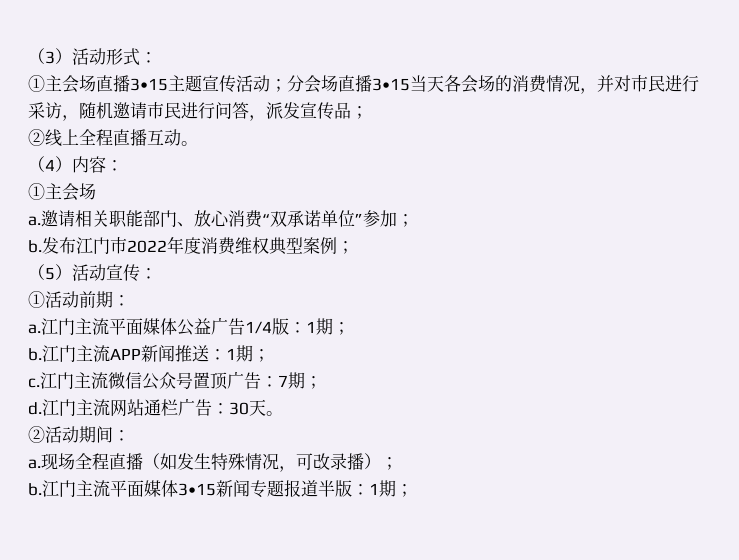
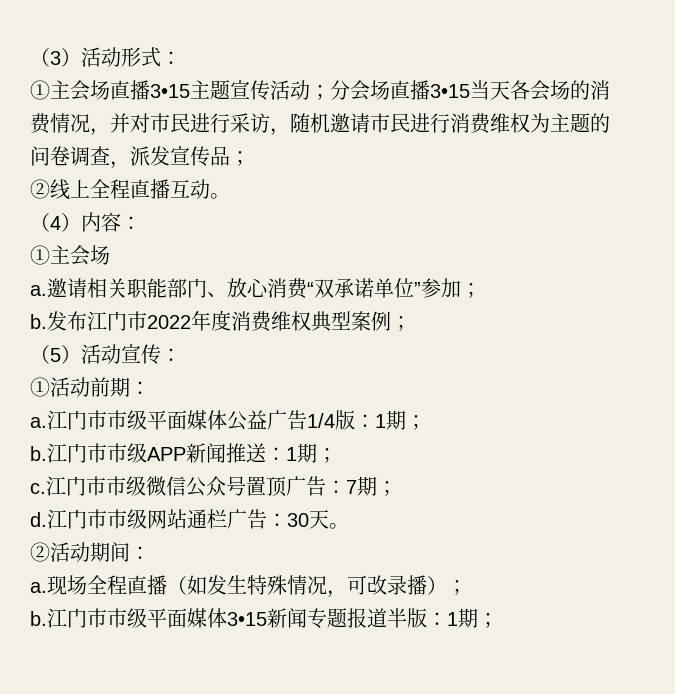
- ①主会场直播3•15主题宣传活动；分会场直播3•15当天各会场的消费情况，并对市民进行采访，随机邀请市民进行问答，派发宣传品；
+ ①主会场直播3•15主题宣传活动；分会场直播3•15当天各会场的消费情况，并对市民进行采访，随机邀请市民进行消费维权为主题的问卷调查，派发宣传品；
- 江门主流平面媒体公益广告1/4版：1期；
+ 江门市市级平面媒体公益广告1/4版：1期；
- 江门主流APP新闻推送：1期；
+ 江门市市级APP新闻推送：1期；
- 江门主流微信公众号置顶广告：7期；
+ 江门市市级微信公众号置顶广告：7期；
- 江门主流网站通栏广告：30天。
+ 江门市市级网站通栏广告：30天。
- 江门主流平面媒体3•15新闻专题报道半版：1期；
+ 江门市市级平面媒体3•15新闻专题报道半版：1期；

